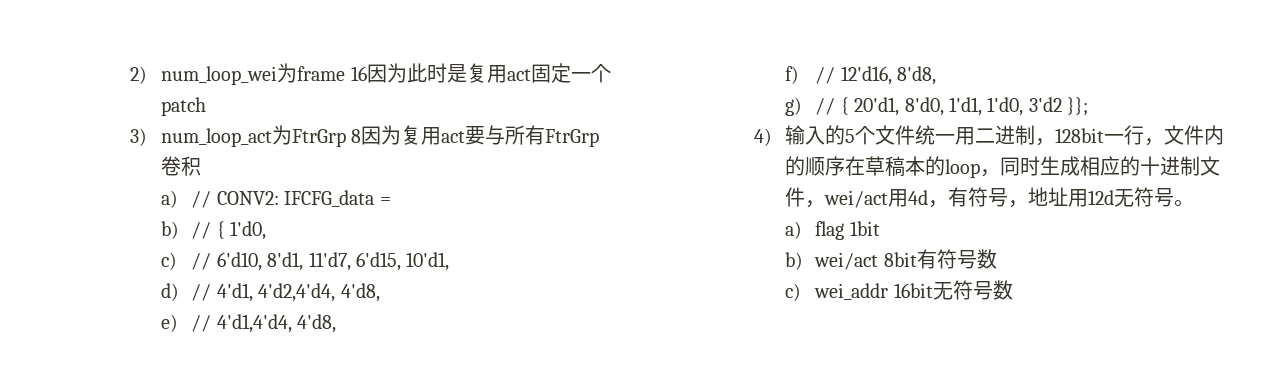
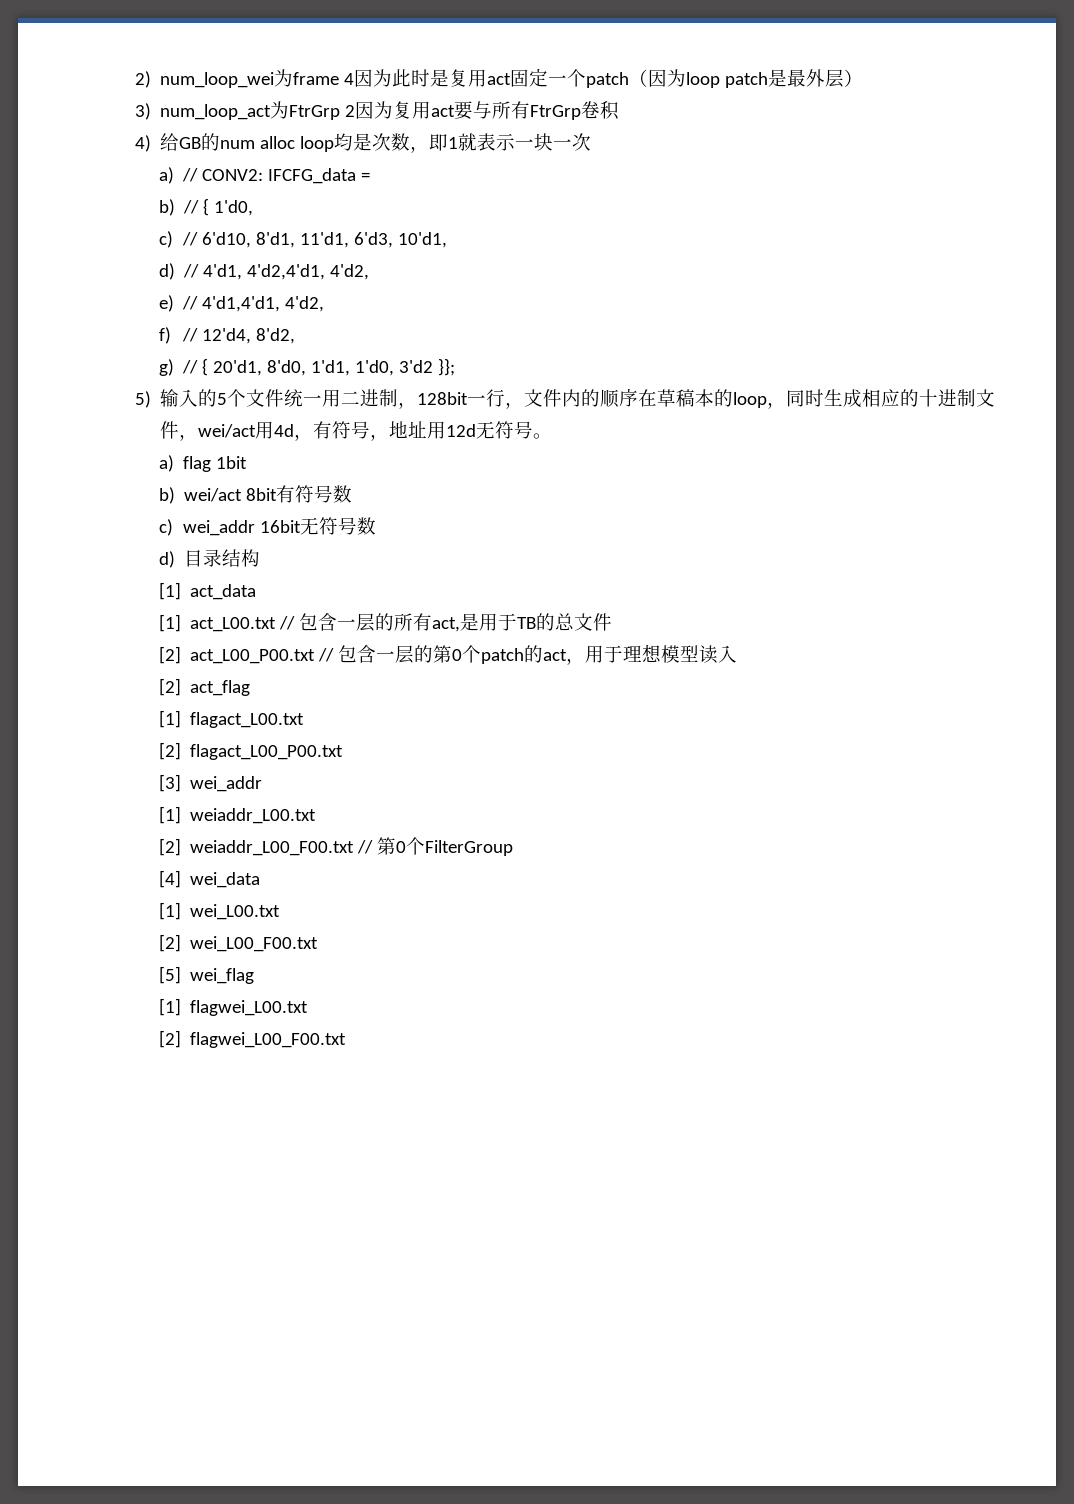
- 2) num_loop_wei为frame 16因为此时是复用act固定一个patch
+ 2) num_loop_wei为frame 4因为此时是复用act固定一个patch（因为loop patch是最外层）
- 3) num_loop_act为FtrGrp 8因为复用act要与所有FtrGrp卷积
+ 3) num_loop_act为FtrGrp 2因为复用act要与所有FtrGrp卷积
+ 4)给GB的num alloc loop均是次数，即1就表示一块一次
- c) // 6'd10, 8'd1, 11'd7, 6'd15, 10'd1,
+ c) // 6'd10, 8'd1, 11'd1, 6'd3, 10'd1,
- d) // 4'd1, 4'd2,4'd4, 4'd8,
+ d) // 4'd1, 4'd2,4'd1, 4'd2,
- e) // 4'd1,4'd4, 4'd8,
+ e) // 4'd1,4'd1, 4'd2,
- f) // 12'd16, 8'd8,
+ f) // 12'd4, 8'd2,
- 4)输入的5个文件统一用二进制，128bit一行，文件内的顺序在草稿本的loop，同时生成相应的十进制文件，wei/act用4d，有符号，地址用12d无符号。
+ 5)输入的5个文件统一用二进制，128bit一行，文件内的顺序在草稿本的loop，同时生成相应的十进制文件，wei/act用4d，有符号，地址用12d无符号。
+ d)目录结构
+ [1] act_data
+ [1] act_L00.txt // 包含一层的所有act,是用于TB的总文件
+ [2] act_L00_P00.txt // 包含一层的第0个patch的act，用于理想模型读入
+ [2] act_flag
+ [1] flagact_L00.txt
+ [2] flagact_L00_P00.txt
+ [3] wei_addr
+ [1] weiaddr_L00.txt
+ [2] weiaddr_L00_F00.txt // 第0个FilterGroup
+ [4] wei_data
+ [1] wei_L00.txt
+ [2] wei_L00_F00.txt
+ [5] wei_flag
+ [1] flagwei_L00.txt
+ [2] flagwei_L00_F00.txt

